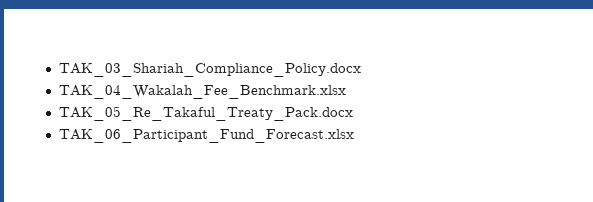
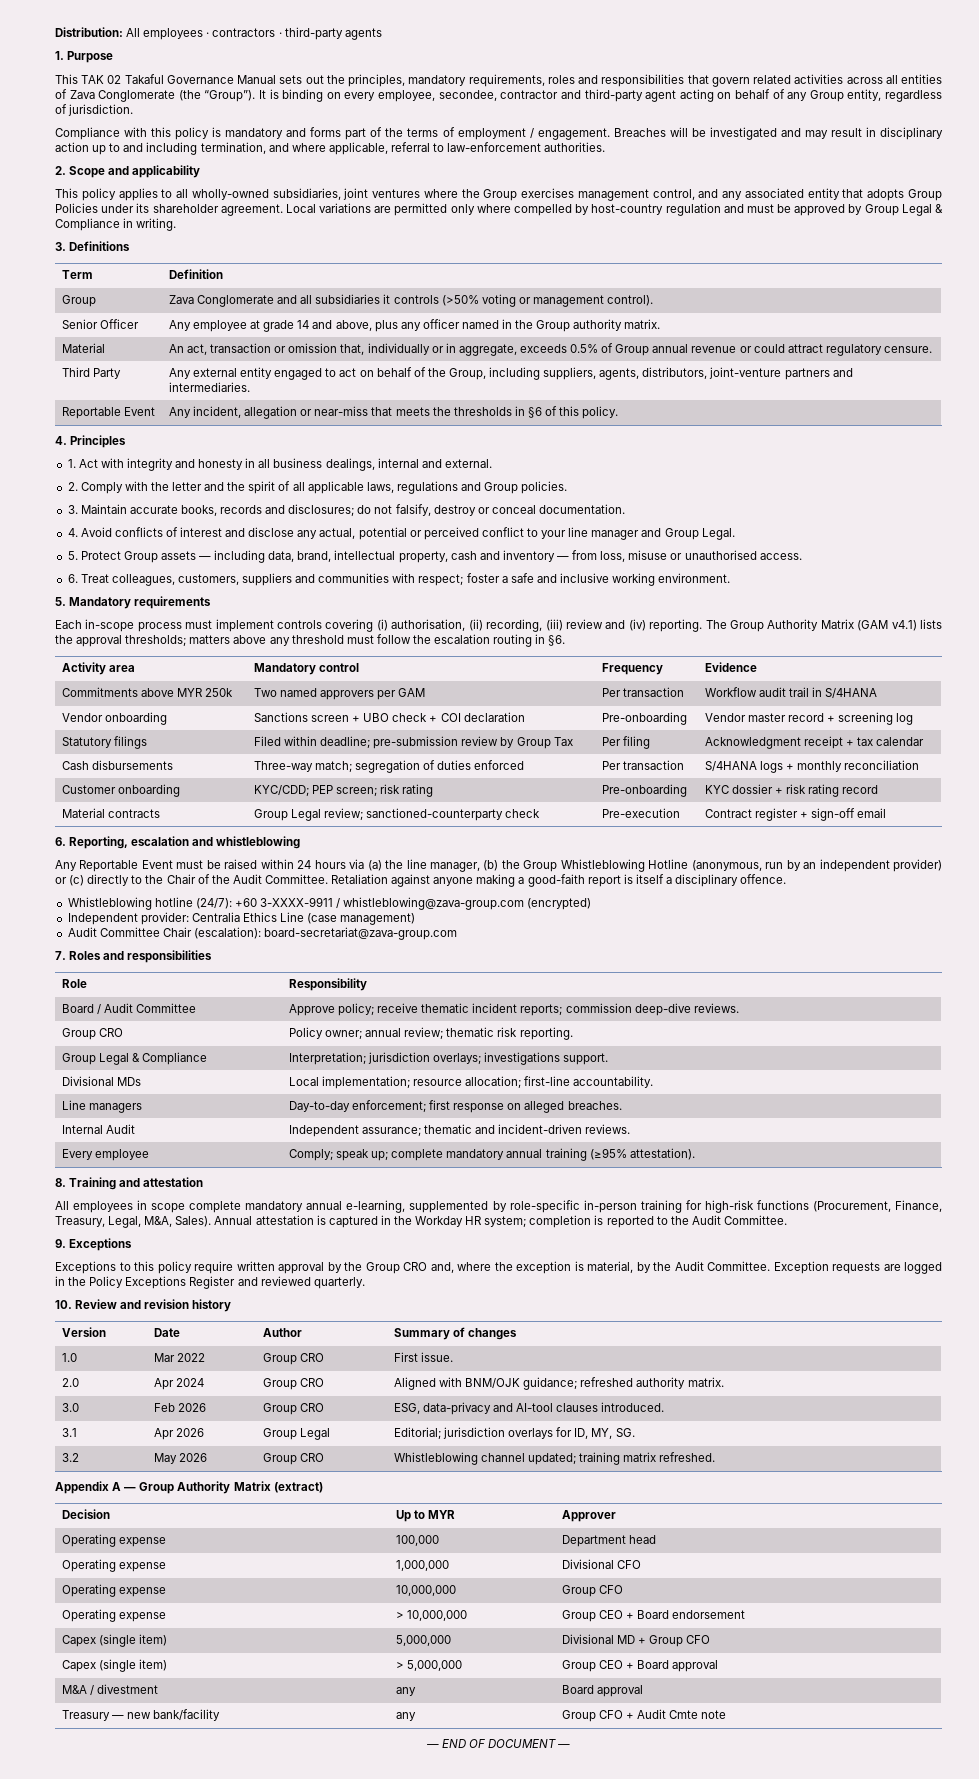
- TAK_03_Shariah_Compliance_Policy.docx
- TAK_04_Wakalah_Fee_Benchmark.xlsx
- TAK_05_Re_Takaful_Treaty_Pack.docx
- TAK_06_Participant_Fund_Forecast.xlsx
+ Distribution: All employees · contractors · third-party agents
+ 1. Purpose
+ This TAK 02 Takaful Governance Manual sets out the principles, mandatory requirements, roles and responsibilities that govern related activities across all entities of Zava Conglomerate (the “Group”). It is binding on every employee, secondee, contractor and third-party agent acting on behalf of any Group entity, regardless of jurisdiction.
+ Compliance with this policy is mandatory and forms part of the terms of employment / engagement. Breaches will be investigated and may result in disciplinary action up to and including termination, and where applicable, referral to law-enforcement authorities.
+ 2. Scope and applicability
+ This policy applies to all wholly-owned subsidiaries, joint ventures where the Group exercises management control, and any associated entity that adopts Group Policies under its shareholder agreement. Local variations are permitted only where compelled by host-country regulation and must be approved by Group Legal & Compliance in writing.
+ 3. Definitions
+ Term | Definition
+ Group | Zava Conglomerate and all subsidiaries it controls (>50% voting or management control).
+ Senior Officer | Any employee at grade 14 and above, plus any officer named in the Group authority matrix.
+ Material | An act, transaction or omission that, individually or in aggregate, exceeds 0.5% of Group annual revenue or could attract regulatory censure.
+ Third Party | Any external entity engaged to act on behalf of the Group, including suppliers, agents, distributors, joint-venture partners and intermediaries.
+ Reportable Event | Any incident, allegation or near-miss that meets the thresholds in §6 of this policy.
+ 4. Principles
+ 1. Act with integrity and honesty in all business dealings, internal and external.
+ 2. Comply with the letter and the spirit of all applicable laws, regulations and Group policies.
+ 3. Maintain accurate books, records and disclosures; do not falsify, destroy or conceal documentation.
+ 4. Avoid conflicts of interest and disclose any actual, potential or perceived conflict to your line manager and Group Legal.
+ 5. Protect Group assets — including data, brand, intellectual property, cash and inventory — from loss, misuse or unauthorised access.
+ 6. Treat colleagues, customers, suppliers and communities with respect; foster a safe and inclusive working environment.
+ 5. Mandatory requirements
+ Each in-scope process must implement controls covering (i) authorisation, (ii) recording, (iii) review and (iv) reporting. The Group Authority Matrix (GAM v4.1) lists the approval thresholds; matters above any threshold must follow the escalation routing in §6.
+ Activity area | Mandatory control | Frequency | Evidence
+ Commitments above MYR 250k | Two named approvers per GAM | Per transaction | Workflow audit trail in S/4HANA
+ Vendor onboarding | Sanctions screen + UBO check + COI declaration | Pre-onboarding | Vendor master record + screening log
+ Statutory filings | Filed within deadline; pre-submission review by Group Tax | Per filing | Acknowledgment receipt + tax calendar
+ Cash disbursements | Three-way match; segregation of duties enforced | Per transaction | S/4HANA logs + monthly reconciliation
+ Customer onboarding | KYC/CDD; PEP screen; risk rating | Pre-onboarding | KYC dossier + risk rating record
+ Material contracts | Group Legal review; sanctioned-counterparty check | Pre-execution | Contract register + sign-off email
+ 6. Reporting, escalation and whistleblowing
+ Any Reportable Event must be raised within 24 hours via (a) the line manager, (b) the Group Whistleblowing Hotline (anonymous, run by an independent provider) or (c) directly to the Chair of the Audit Committee. Retaliation against anyone making a good-faith report is itself a disciplinary offence.
+ Whistleblowing hotline (24/7): +60 3-XXXX-9911 / whistleblowing@zava-group.com (encrypted)
+ Independent provider: Centralia Ethics Line (case management)
+ Audit Committee Chair (escalation): board-secretariat@zava-group.com
+ 7. Roles and responsibilities
+ Role | Responsibility
+ Board / Audit Committee | Approve policy; receive thematic incident reports; commission deep-dive reviews.
+ Group CRO | Policy owner; annual review; thematic risk reporting.
+ Group Legal & Compliance | Interpretation; jurisdiction overlays; investigations support.
+ Divisional MDs | Local implementation; resource allocation; first-line accountability.
+ Line managers | Day-to-day enforcement; first response on alleged breaches.
+ Internal Audit | Independent assurance; thematic and incident-driven reviews.
+ Every employee | Comply; speak up; complete mandatory annual training (≥95% attestation).
+ 8. Training and attestation
+ All employees in scope complete mandatory annual e-learning, supplemented by role-specific in-person training for high-risk functions (Procurement, Finance, Treasury, Legal, M&A, Sales). Annual attestation is captured in the Workday HR system; completion is reported to the Audit Committee.
+ 9. Exceptions
+ Exceptions to this policy require written approval by the Group CRO and, where the exception is material, by the Audit Committee. Exception requests are logged in the Policy Exceptions Register and reviewed quarterly.
+ 10. Review and revision history
+ Version | Date | Author | Summary of changes
+ 1.0 | Mar 2022 | Group CRO | First issue.
+ 2.0 | Apr 2024 | Group CRO | Aligned with BNM/OJK guidance; refreshed authority matrix.
+ 3.0 | Feb 2026 | Group CRO | ESG, data-privacy and AI-tool clauses introduced.
+ 3.1 | Apr 2026 | Group Legal | Editorial; jurisdiction overlays for ID, MY, SG.
+ 3.2 | May 2026 | Group CRO | Whistleblowing channel updated; training matrix refreshed.
+ Appendix A — Group Authority Matrix (extract)
+ Decision | Up to MYR | Approver
+ Operating expense | 100,000 | Department head
+ Operating expense | 1,000,000 | Divisional CFO
+ Operating expense | 10,000,000 | Group CFO
+ Operating expense | > 10,000,000 | Group CEO + Board endorsement
+ Capex (single item) | 5,000,000 | Divisional MD + Group CFO
+ Capex (single item) | > 5,000,000 | Group CEO + Board approval
+ M&A / divestment | any | Board approval
+ Treasury — new bank/facility | any | Group CFO + Audit Cmte note
+ — END OF DOCUMENT —

